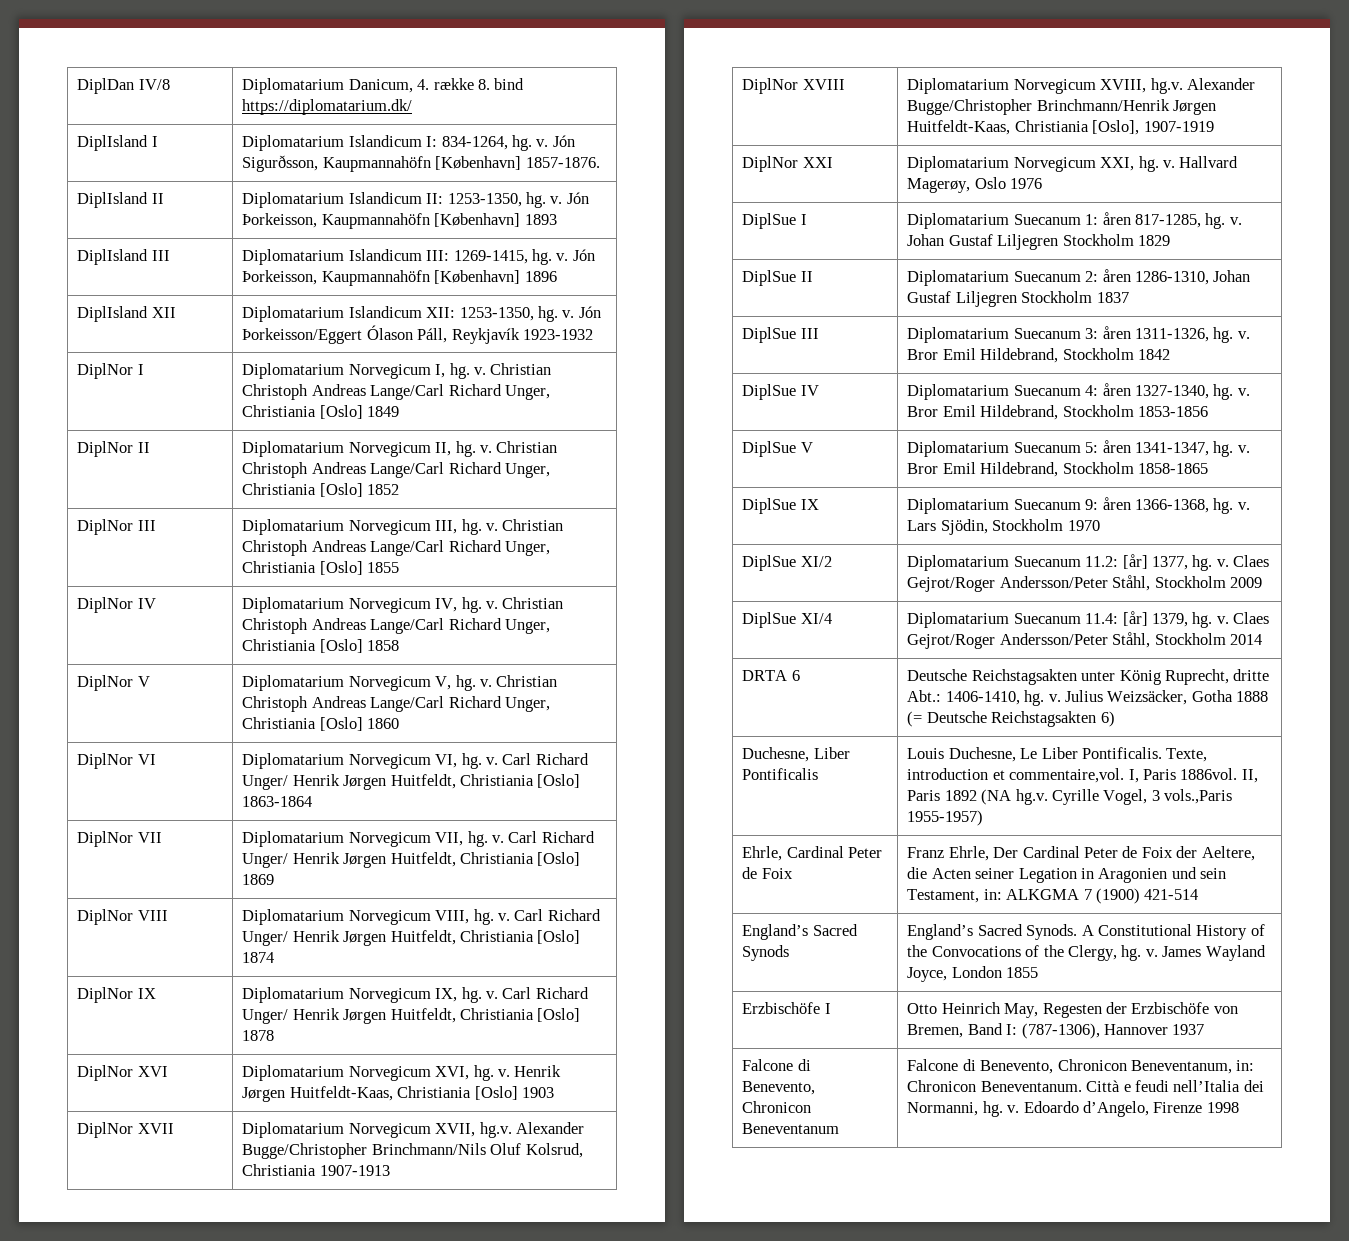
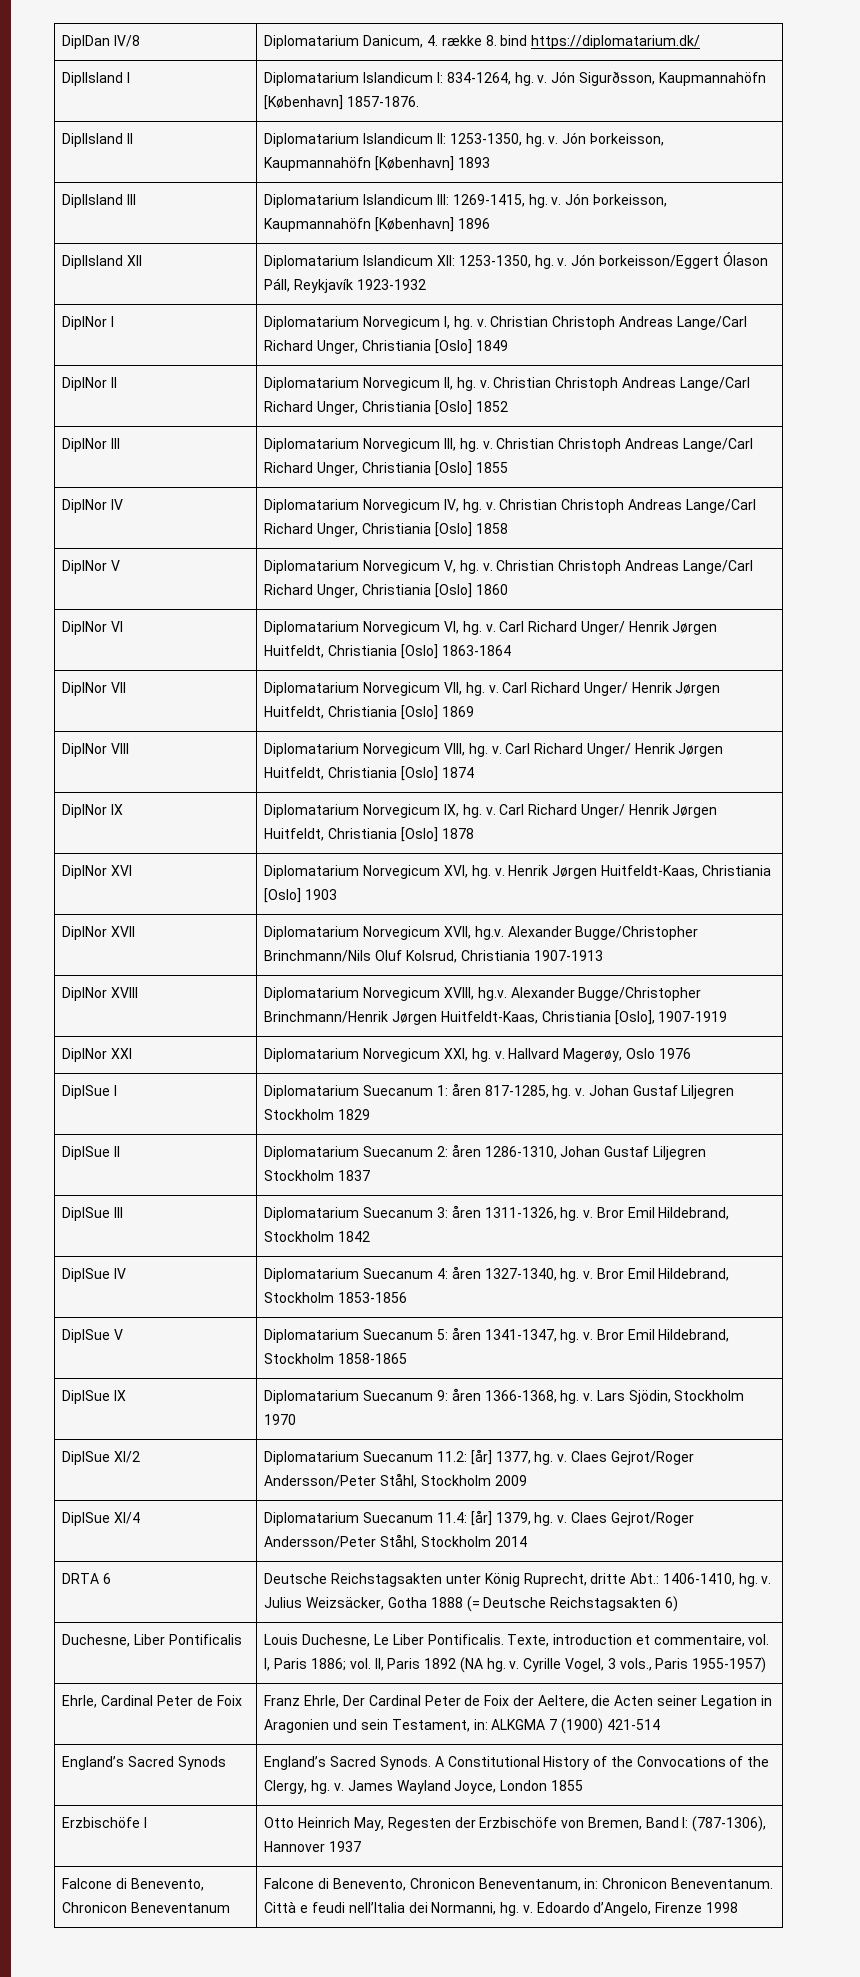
- Duchesne, Liber Pontificalis | Louis Duchesne, Le Liber Pontificalis. Texte, introduction et commentaire,vol. I, Paris 1886vol. II, Paris 1892 (NA hg.v. Cyrille Vogel, 3 vols.,Paris 1955-1957)
+ Duchesne, Liber Pontificalis | Louis Duchesne, Le Liber Pontificalis. Texte, introduction et commentaire, vol. I, Paris 1886; vol. II, Paris 1892 (NA hg. v. Cyrille Vogel, 3 vols., Paris 1955-1957)

